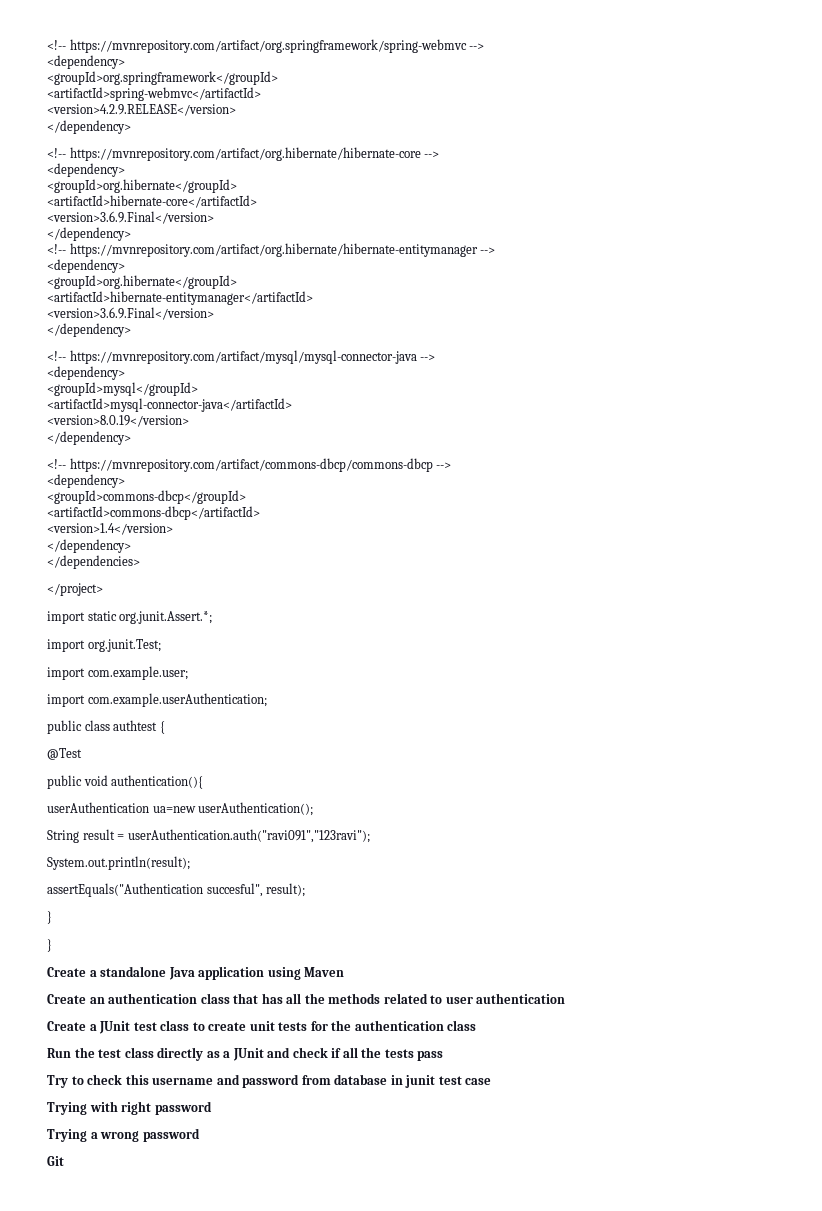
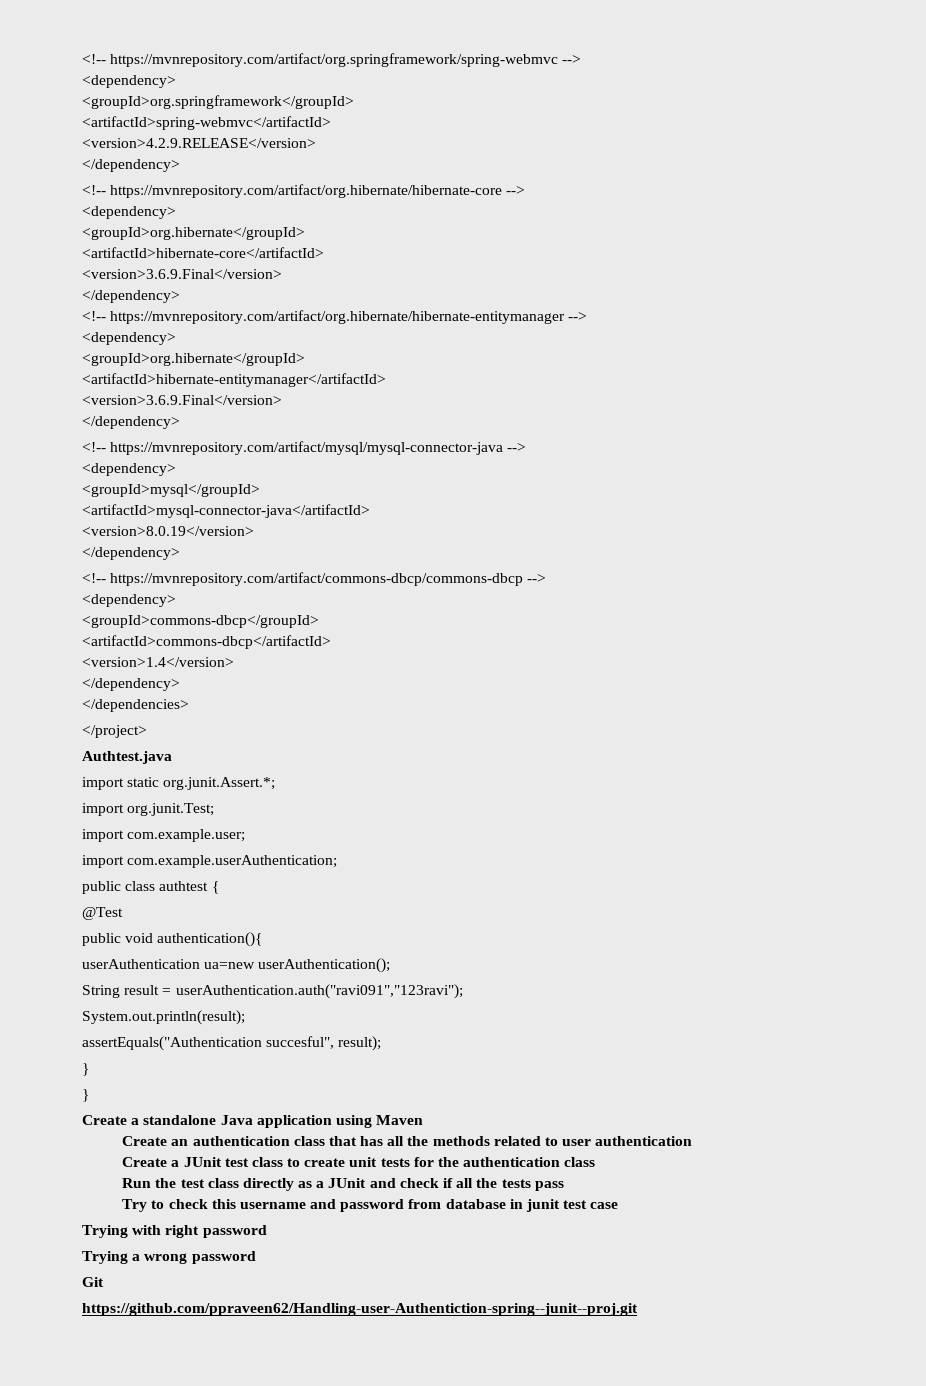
+ Authtest.java
+ https://github.com/ppraveen62/Handling-user-Authentiction-spring--junit--proj.git

